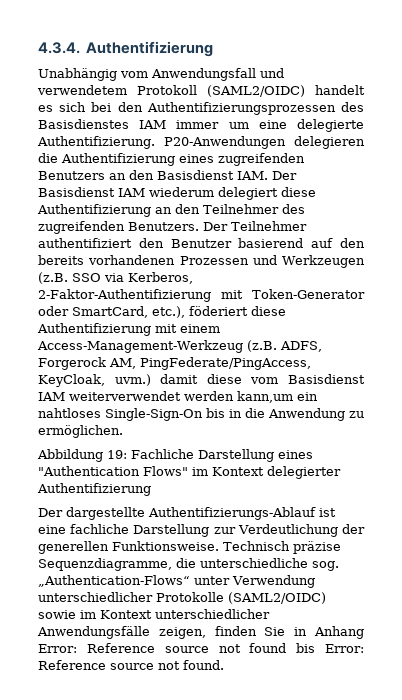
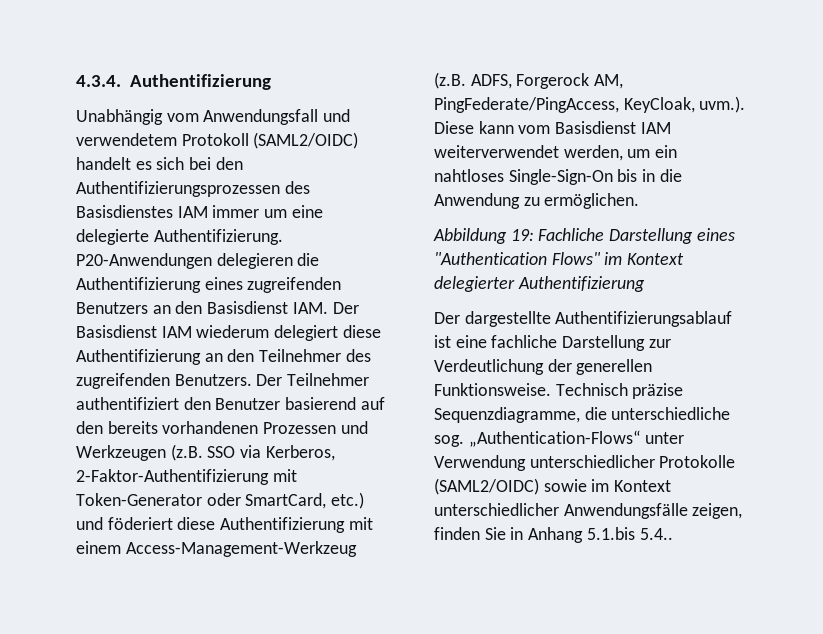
- Der Teilnehmer authentifiziert den Benutzer basierend auf den bereits vorhandenen Prozessen und Werkzeugen (z.B. SSO via Kerberos, 2-Faktor-Authentifizierung mit Token-Generator oder SmartCard, etc.), föderiert diese Authentifizierung mit einem Access-Management-Werkzeug (z.B. ADFS, Forgerock AM, PingFederate/PingAccess, KeyCloak, uvm.) damit diese vom Basisdienst IAM weiterverwendet werden kann,um ein nahtloses Single-Sign-On bis in die Anwendung zu ermöglichen.
+ Der Teilnehmer authentifiziert den Benutzer basierend auf den bereits vorhandenen Prozessen und Werkzeugen (z.B. SSO via Kerberos, 2-Faktor-Authentifizierung mit Token-Generator oder SmartCard, etc.) und föderiert diese Authentifizierung mit einem Access-Management-Werkzeug (z.B. ADFS, Forgerock AM, PingFederate/PingAccess, KeyCloak, uvm.). Diese kann vom Basisdienst IAM weiterverwendet werden, um ein nahtloses Single-Sign-On bis in die Anwendung zu ermöglichen.
- Der dargestellte Authentifizierungs-Ablauf ist eine fachliche Darstellung zur Verdeutlichung der generellen Funktionsweise.
+ Der dargestellte Authentifizierungsablauf ist eine fachliche Darstellung zur Verdeutlichung der generellen Funktionsweise.
- Technisch präzise Sequenzdiagramme, die unterschiedliche sog. „Authentication-Flows“ unter Verwendung unterschiedlicher Protokolle (SAML2/OIDC) sowie im Kontext unterschiedlicher Anwendungsfälle zeigen, finden Sie in Anhang Error: Reference source not found bis Error: Reference source not found.
+ Technisch präzise Sequenzdiagramme, die unterschiedliche sog. „Authentication-Flows“ unter Verwendung unterschiedlicher Protokolle (SAML2/OIDC) sowie im Kontext unterschiedlicher Anwendungsfälle zeigen, finden Sie in Anhang 5.1.bis 5.4..

